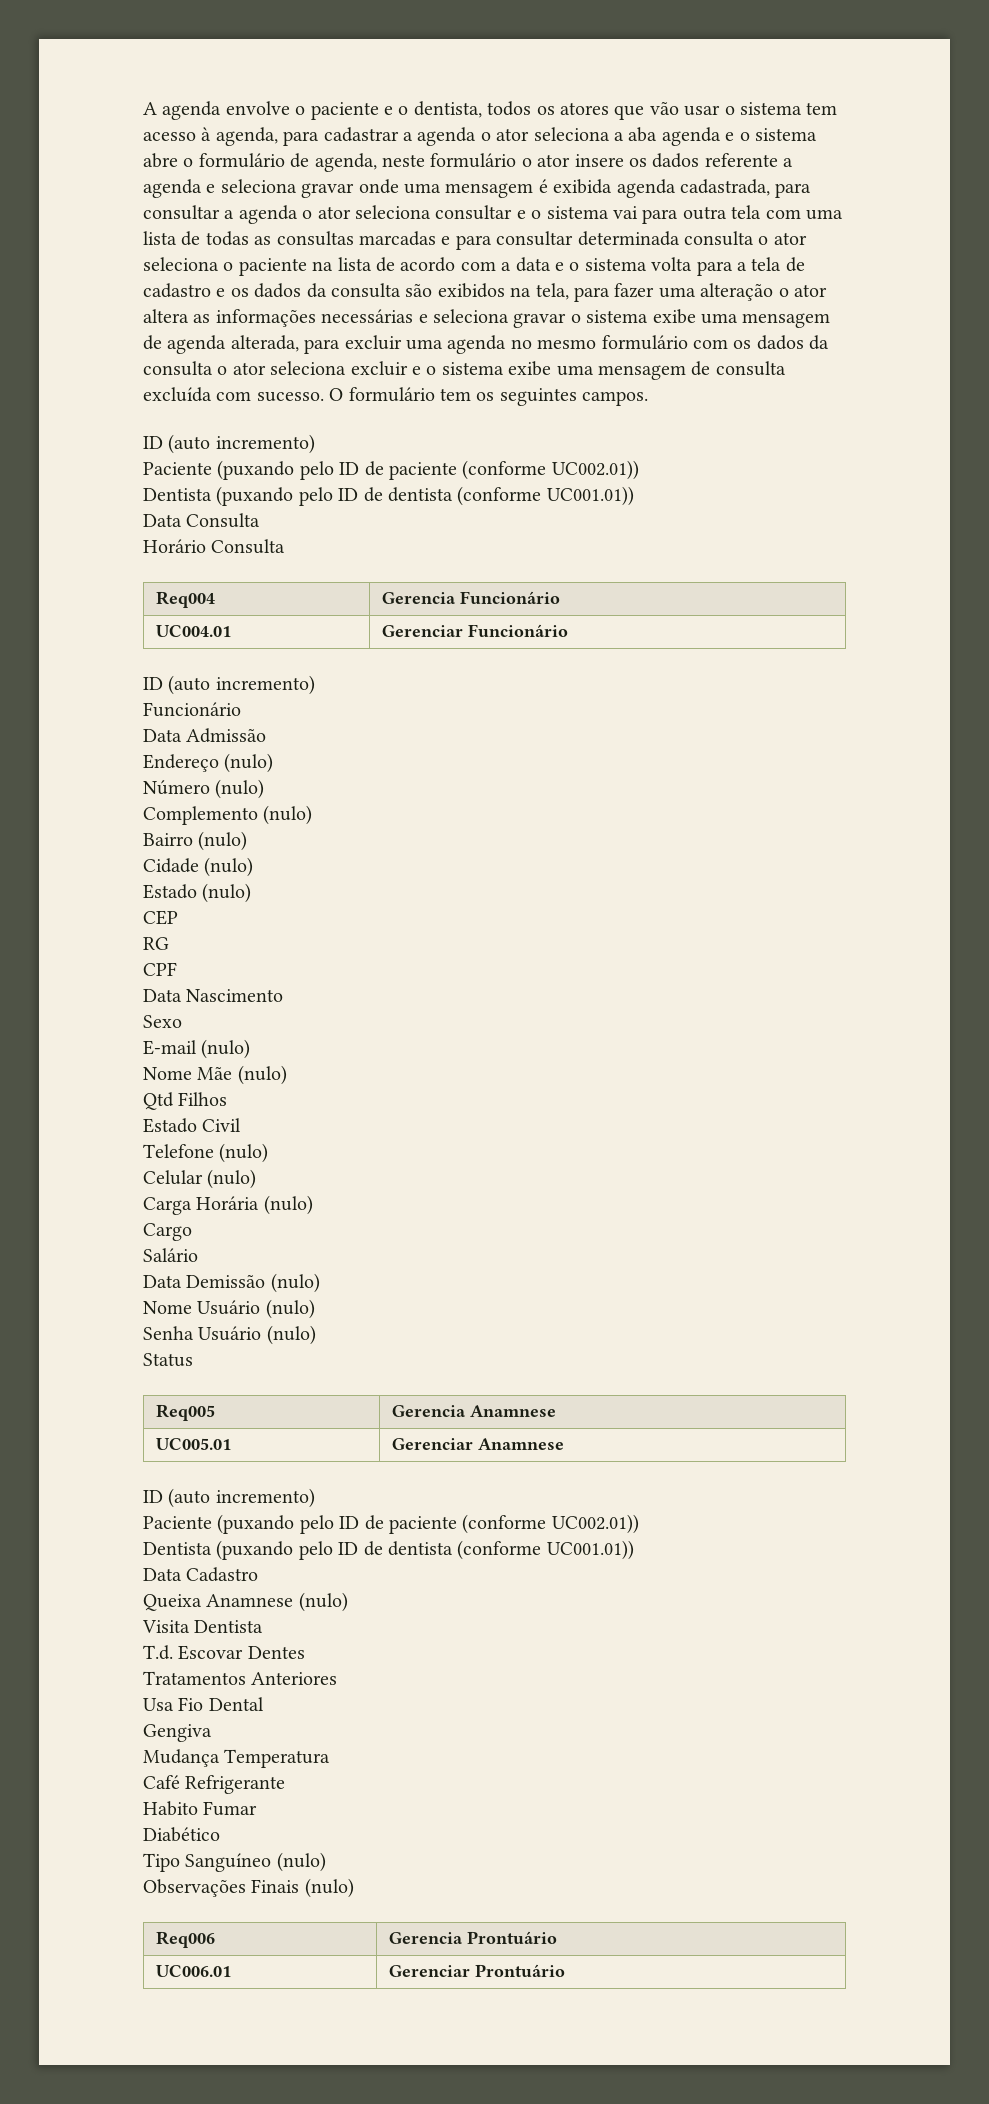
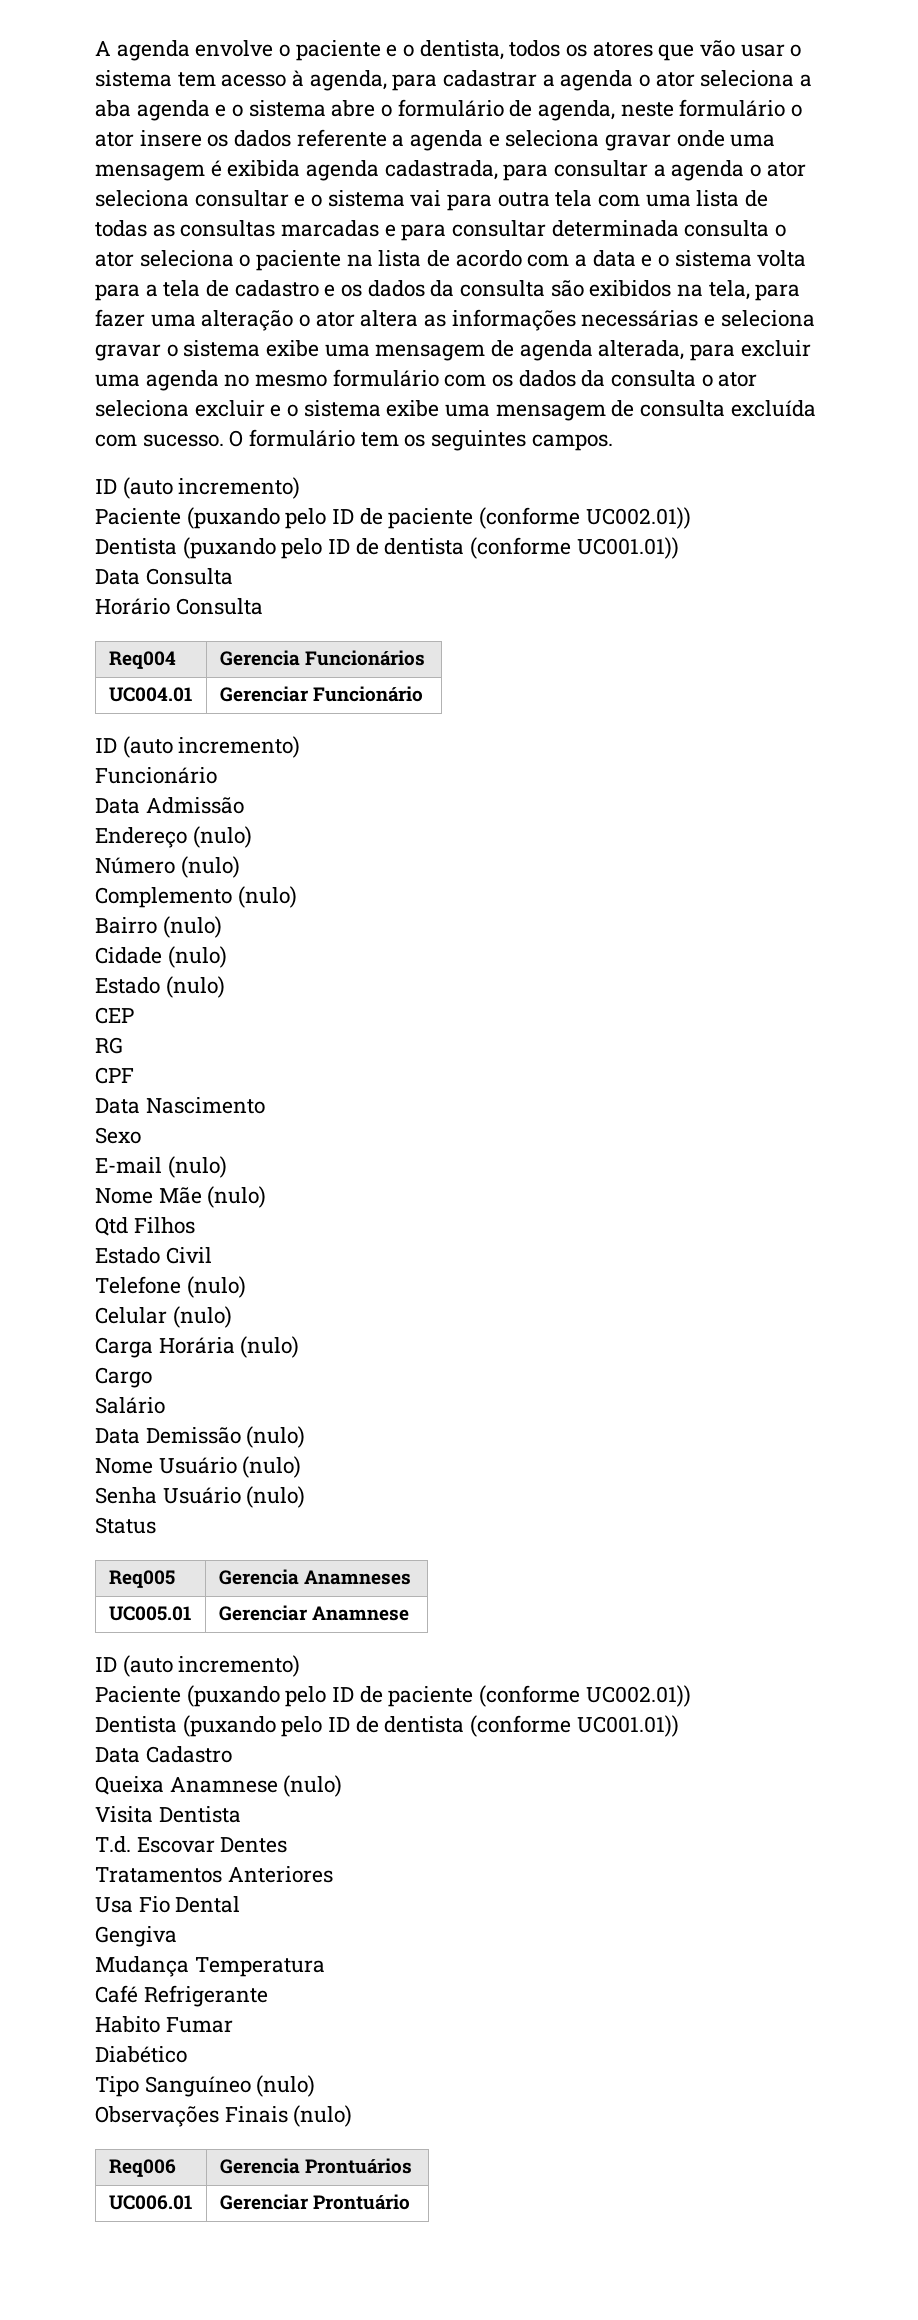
- Req004 | Gerencia Funcionário
+ Req004 | Gerencia Funcionários
- Req005 | Gerencia Anamnese
+ Req005 | Gerencia Anamneses
- Req006 | Gerencia Prontuário
+ Req006 | Gerencia Prontuários

